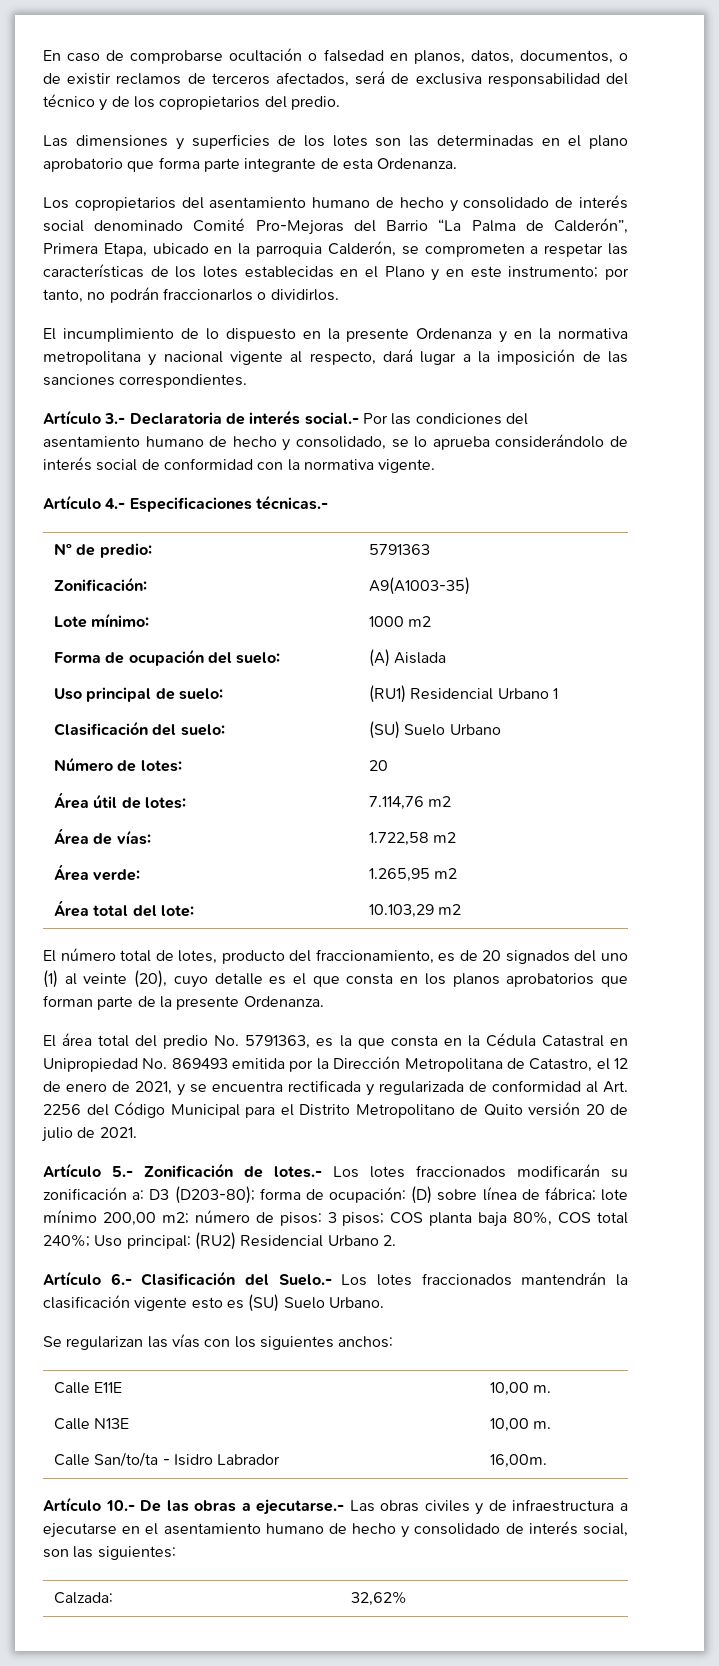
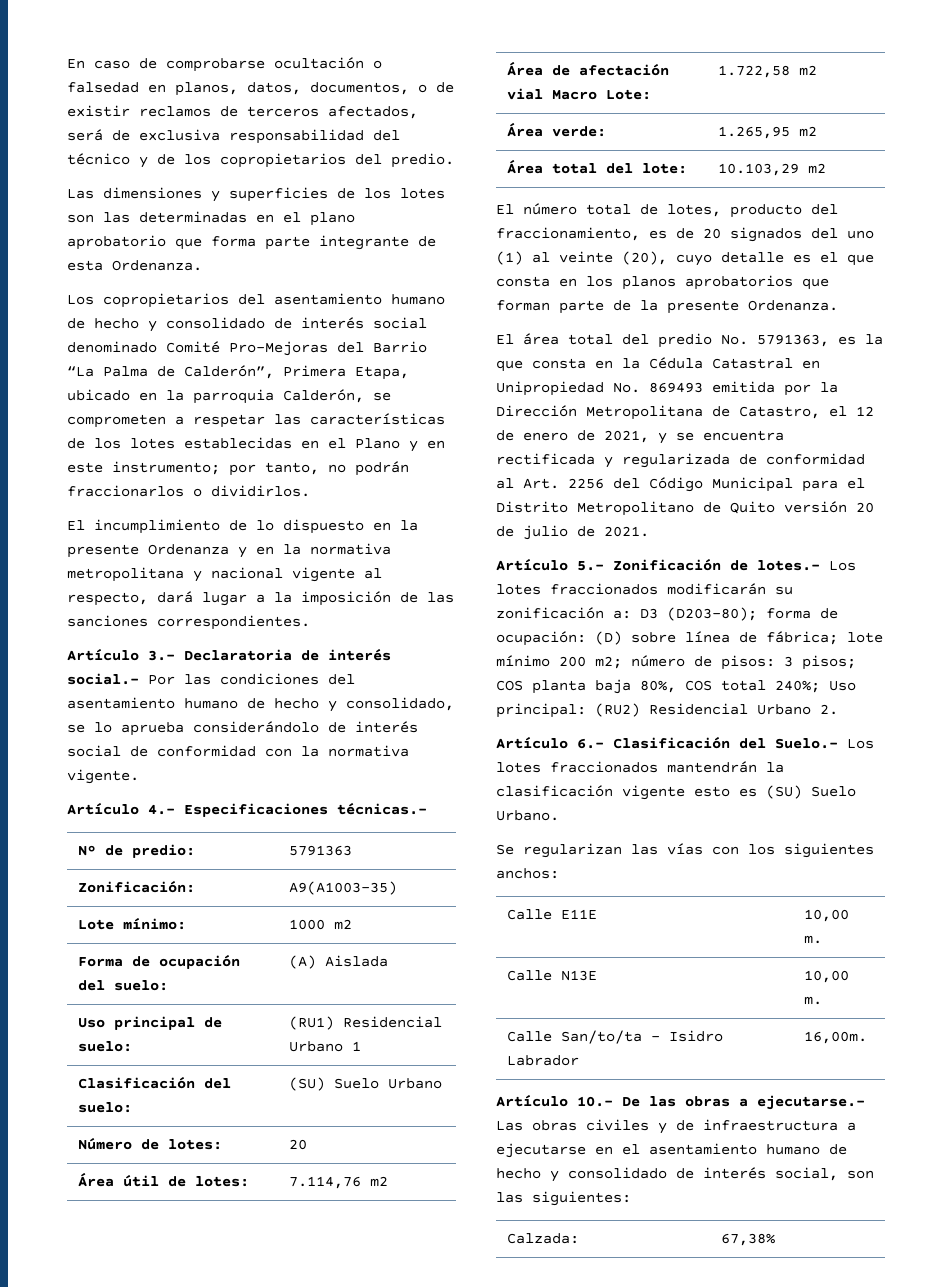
- Área de vías: | 1.722,58 m2
+ Área de afectación vial Macro Lote: | 1.722,58 m2
- Artículo 5.- Zonificación de lotes.- Los lotes fraccionados modificarán su zonificación a: D3 (D203-80); forma de ocupación: (D) sobre línea de fábrica; lote mínimo 200,00 m2; número de pisos: 3 pisos; COS planta baja 80%, COS total 240%; Uso principal: (RU2) Residencial Urbano 2.
+ Artículo 5.- Zonificación de lotes.- Los lotes fraccionados modificarán su zonificación a: D3 (D203-80); forma de ocupación: (D) sobre línea de fábrica; lote mínimo 200 m2; número de pisos: 3 pisos; COS planta baja 80%, COS total 240%; Uso principal: (RU2) Residencial Urbano 2.
- Calzada: | 32,62%
+ Calzada: | 67,38%

